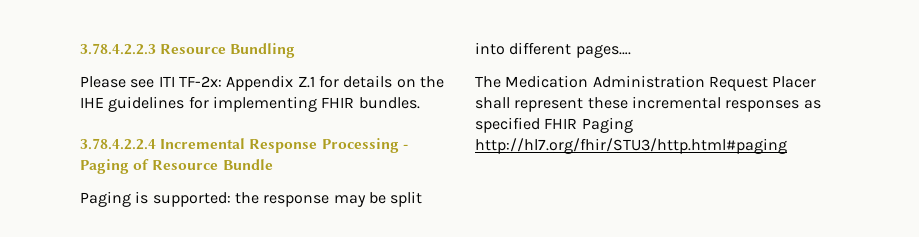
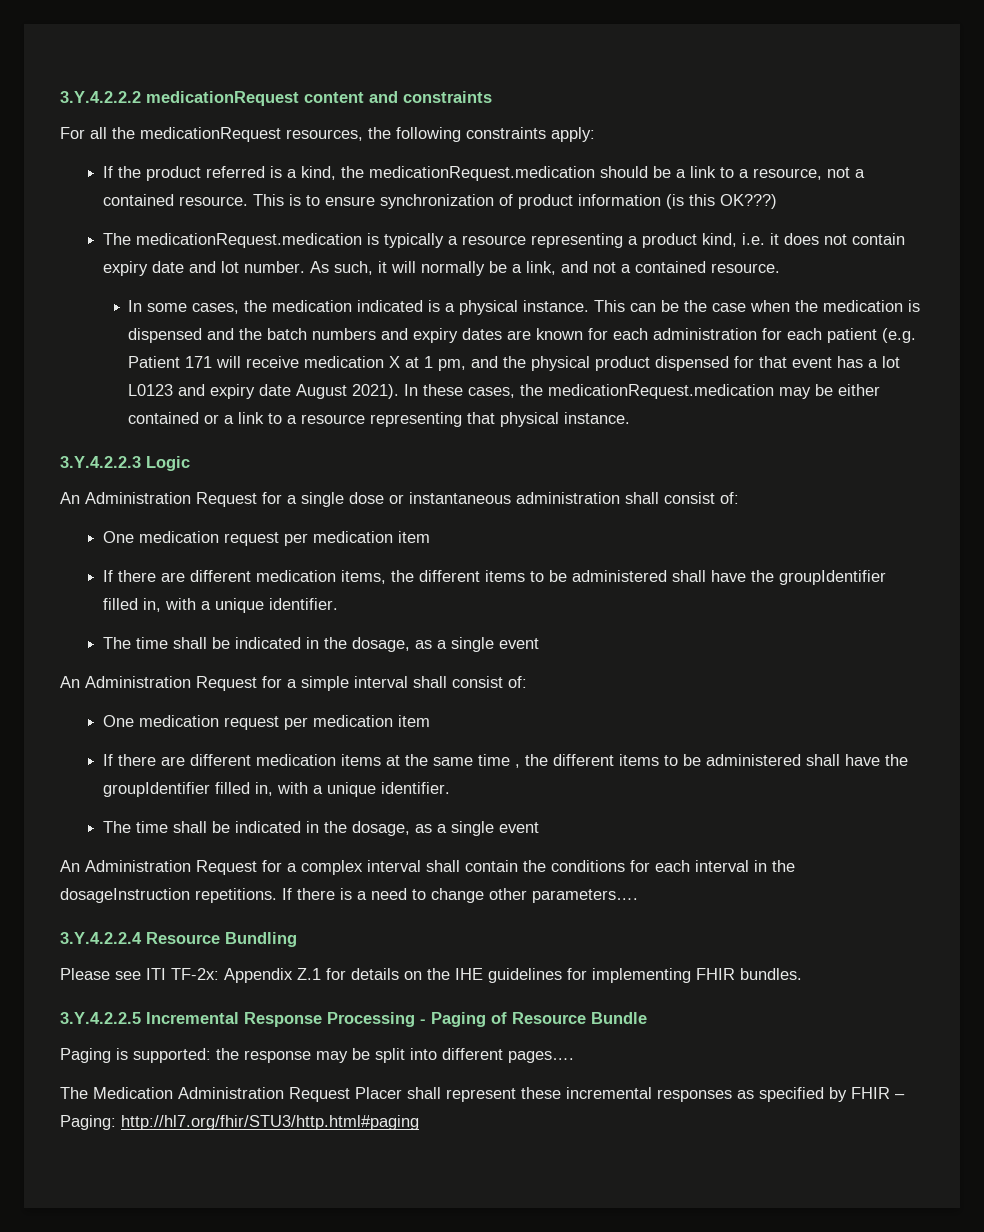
- 3.78.4.2.2.3 Resource Bundling
+ 3.Y.4.2.2.2 medicationRequest content and constraints
+ For all the medicationRequest resources, the following constraints apply:
+ If the product referred is a kind, the medicationRequest.medication should be a link to a resource, not a contained resource. This is to ensure synchronization of product information (is this OK???)
+ The medicationRequest.medication is typically a resource representing a product kind, i.e. it does not contain expiry date and lot number. As such, it will normally be a link, and not a contained resource.
+ In some cases, the medication indicated is a physical instance. This can be the case when the medication is dispensed and the batch numbers and expiry dates are known for each administration for each patient (e.g. Patient 171 will receive medication X at 1 pm, and the physical product dispensed for that event has a lot L0123 and expiry date August 2021). In these cases, the medicationRequest.medication may be either contained or a link to a resource representing that physical instance.
+ 3.Y.4.2.2.3 Logic
+ An Administration Request for a single dose or instantaneous administration shall consist of:
+ One medication request per medication item
+ If there are different medication items, the different items to be administered shall have the groupIdentifier filled in, with a unique identifier.
+ The time shall be indicated in the dosage, as a single event
+ An Administration Request for a simple interval shall consist of:
+ One medication request per medication item
+ If there are different medication items at the same time , the different items to be administered shall have the groupIdentifier filled in, with a unique identifier.
+ The time shall be indicated in the dosage, as a single event
+ An Administration Request for a complex interval shall contain the conditions for each interval in the dosageInstruction repetitions. If there is a need to change other parameters….
+ 3.Y.4.2.2.4 Resource Bundling
- 3.78.4.2.2.4 Incremental Response Processing - Paging of Resource Bundle
+ 3.Y.4.2.2.5 Incremental Response Processing - Paging of Resource Bundle
- The Medication Administration Request Placer shall represent these incremental responses as specified FHIR Paging http://hl7.org/fhir/STU3/http.html#paging
+ The Medication Administration Request Placer shall represent these incremental responses as specified by FHIR – Paging: http://hl7.org/fhir/STU3/http.html#paging

